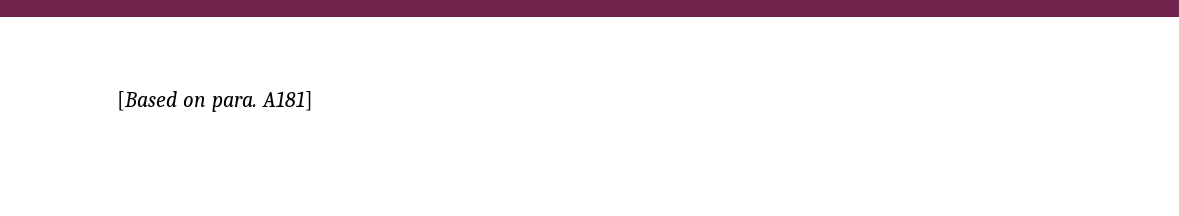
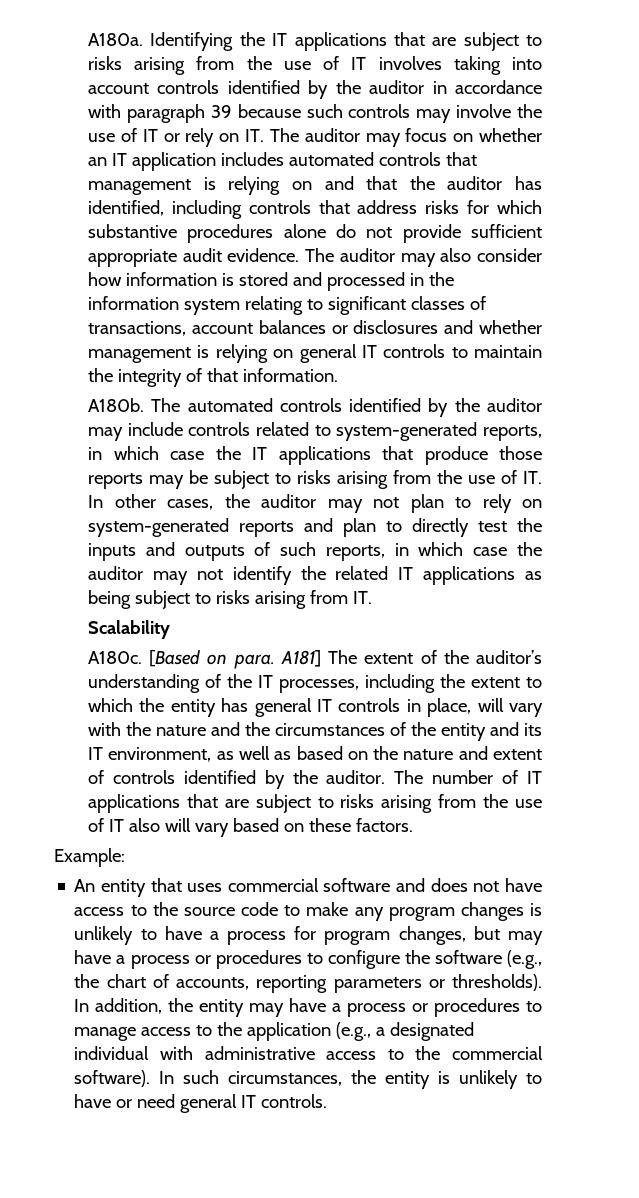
- [Based on para. A181]
+ A180a. Identifying the IT applications that are subject to risks arising from the use of IT involves taking into account controls identified by the auditor in accordance with paragraph 39 because such controls may involve the use of IT or rely on IT. The auditor may focus on whether an IT application includes automated controls that management is relying on and that the auditor has identified, including controls that address risks for which substantive procedures alone do not provide sufficient appropriate audit evidence. The auditor may also consider how information is stored and processed in the information system relating to significant classes of transactions, account balances or disclosures and whether management is relying on general IT controls to maintain the integrity of that information.
+ A180b. The automated controls identified by the auditor may include controls related to system-generated reports, in which case the IT applications that produce those reports may be subject to risks arising from the use of IT. In other cases, the auditor may not plan to rely on system-generated reports and plan to directly test the inputs and outputs of such reports, in which case the auditor may not identify the related IT applications as being subject to risks arising from IT.
+ Scalability
+ A180c. [Based on para. A181] The extent of the auditor’s understanding of the IT processes, including the extent to which the entity has general IT controls in place, will vary with the nature and the circumstances of the entity and its IT environment, as well as based on the nature and extent of controls identified by the auditor. The number of IT applications that are subject to risks arising from the use of IT also will vary based on these factors.
+ Example:
+ An entity that uses commercial software and does not have access to the source code to make any program changes is unlikely to have a process for program changes, but may have a process or procedures to configure the software (e.g., the chart of accounts, reporting parameters or thresholds). In addition, the entity may have a process or procedures to manage access to the application (e.g., a designated individual with administrative access to the commercial software). In such circumstances, the entity is unlikely to have or need general IT controls.

